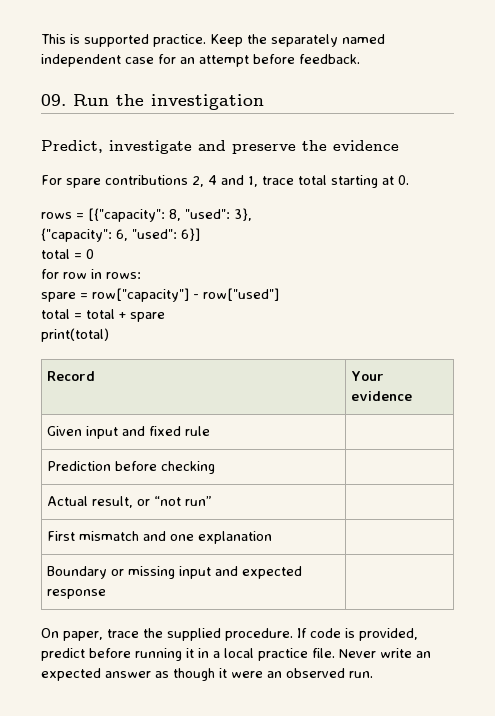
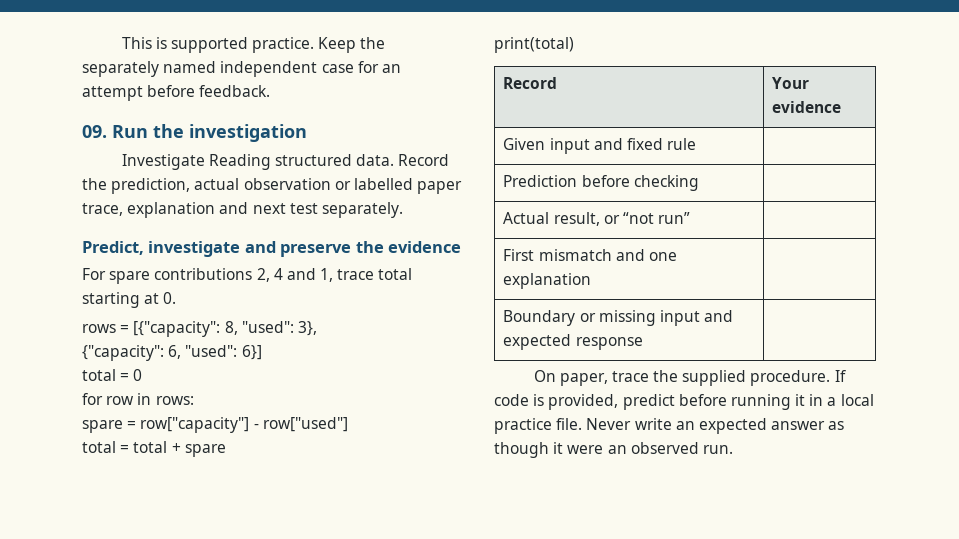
+ Investigate Reading structured data. Record the prediction, actual observation or labelled paper trace, explanation and next test separately.

